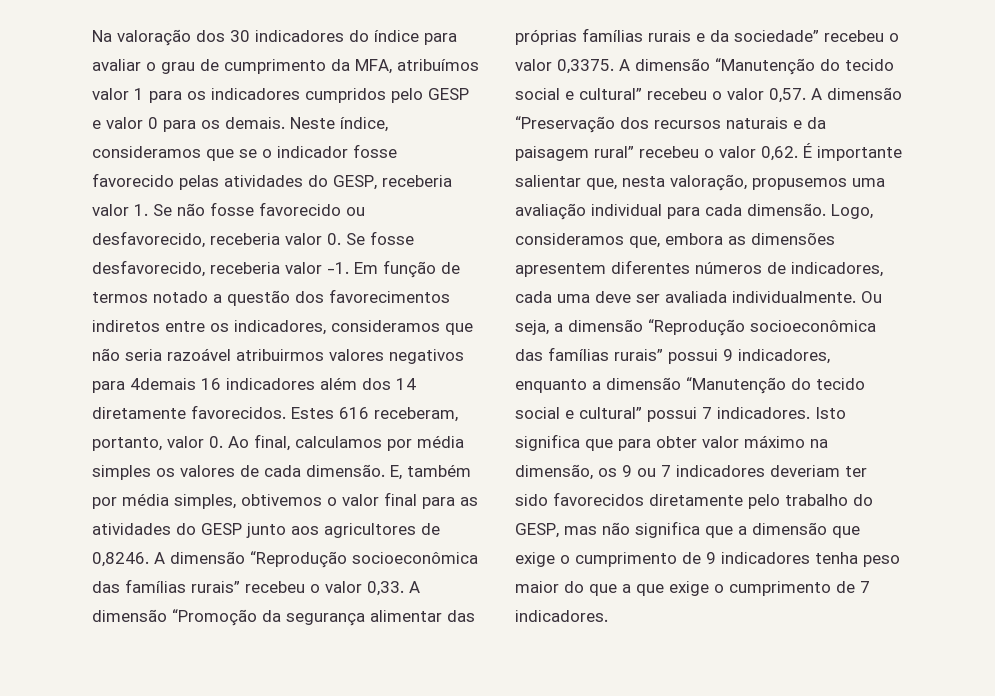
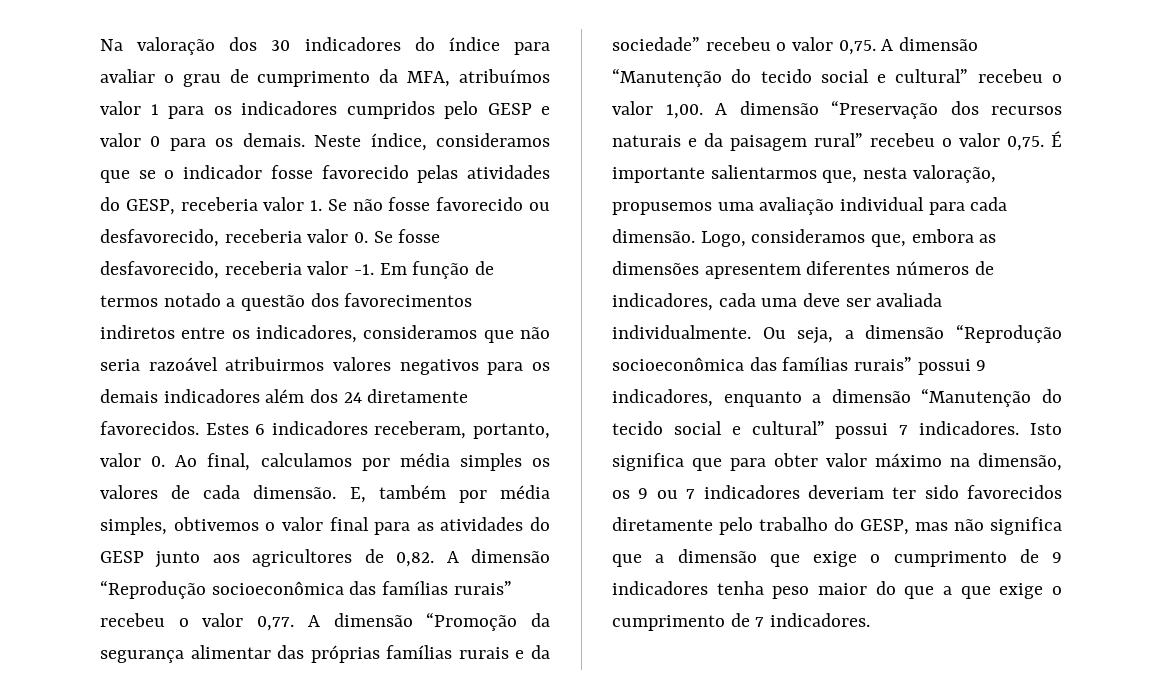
- Em função de termos notado a questão dos favorecimentos indiretos entre os indicadores, consideramos que não seria razoável atribuirmos valores negativos para 4demais 16 indicadores além dos 14 diretamente favorecidos.
+ Em função de termos notado a questão dos favorecimentos indiretos entre os indicadores, consideramos que não seria razoável atribuirmos valores negativos para os demais indicadores além dos 24 diretamente favorecidos.
- Estes 616 receberam, portanto, valor 0. Ao final, calculamos por média simples os valores de cada dimensão.
+ Estes 6 indicadores receberam, portanto, valor 0. Ao final, calculamos por média simples os valores de cada dimensão.
- E, também por média simples, obtivemos o valor final para as atividades do GESP junto aos agricultores de 0,8246.
+ E, também por média simples, obtivemos o valor final para as atividades do GESP junto aos agricultores de 0,82.
- A dimensão “Reprodução socioeconômica das famílias rurais” recebeu o valor 0,33.
+ A dimensão “Reprodução socioeconômica das famílias rurais” recebeu o valor 0,77.
- A dimensão “Promoção da segurança alimentar das próprias famílias rurais e da sociedade” recebeu o valor 0,3375.
+ A dimensão “Promoção da segurança alimentar das próprias famílias rurais e da sociedade” recebeu o valor 0,75.
- A dimensão “Manutenção do tecido social e cultural” recebeu o valor 0,57.
+ A dimensão “Manutenção do tecido social e cultural” recebeu o valor 1,00.
- A dimensão “Preservação dos recursos naturais e da paisagem rural” recebeu o valor 0,62.
+ A dimensão “Preservação dos recursos naturais e da paisagem rural” recebeu o valor 0,75.
- É importante salientar que, nesta valoração, propusemos uma avaliação individual para cada dimensão.
+ É importante salientarmos que, nesta valoração, propusemos uma avaliação individual para cada dimensão.

